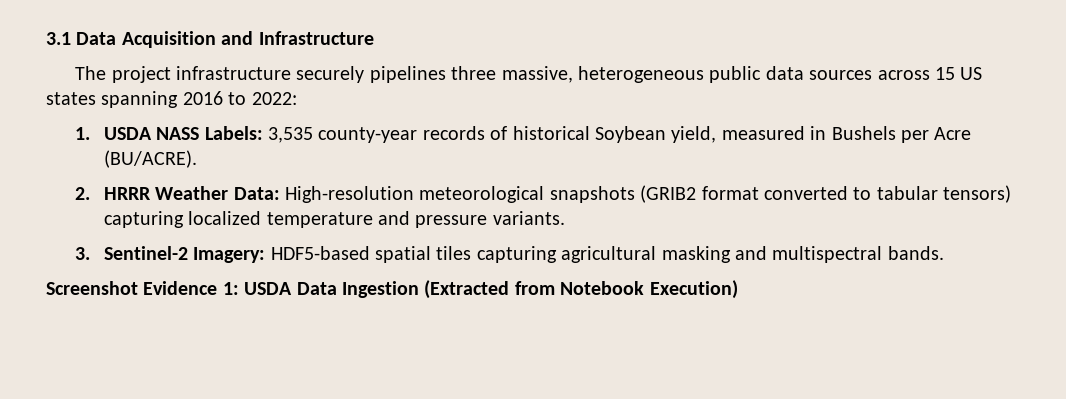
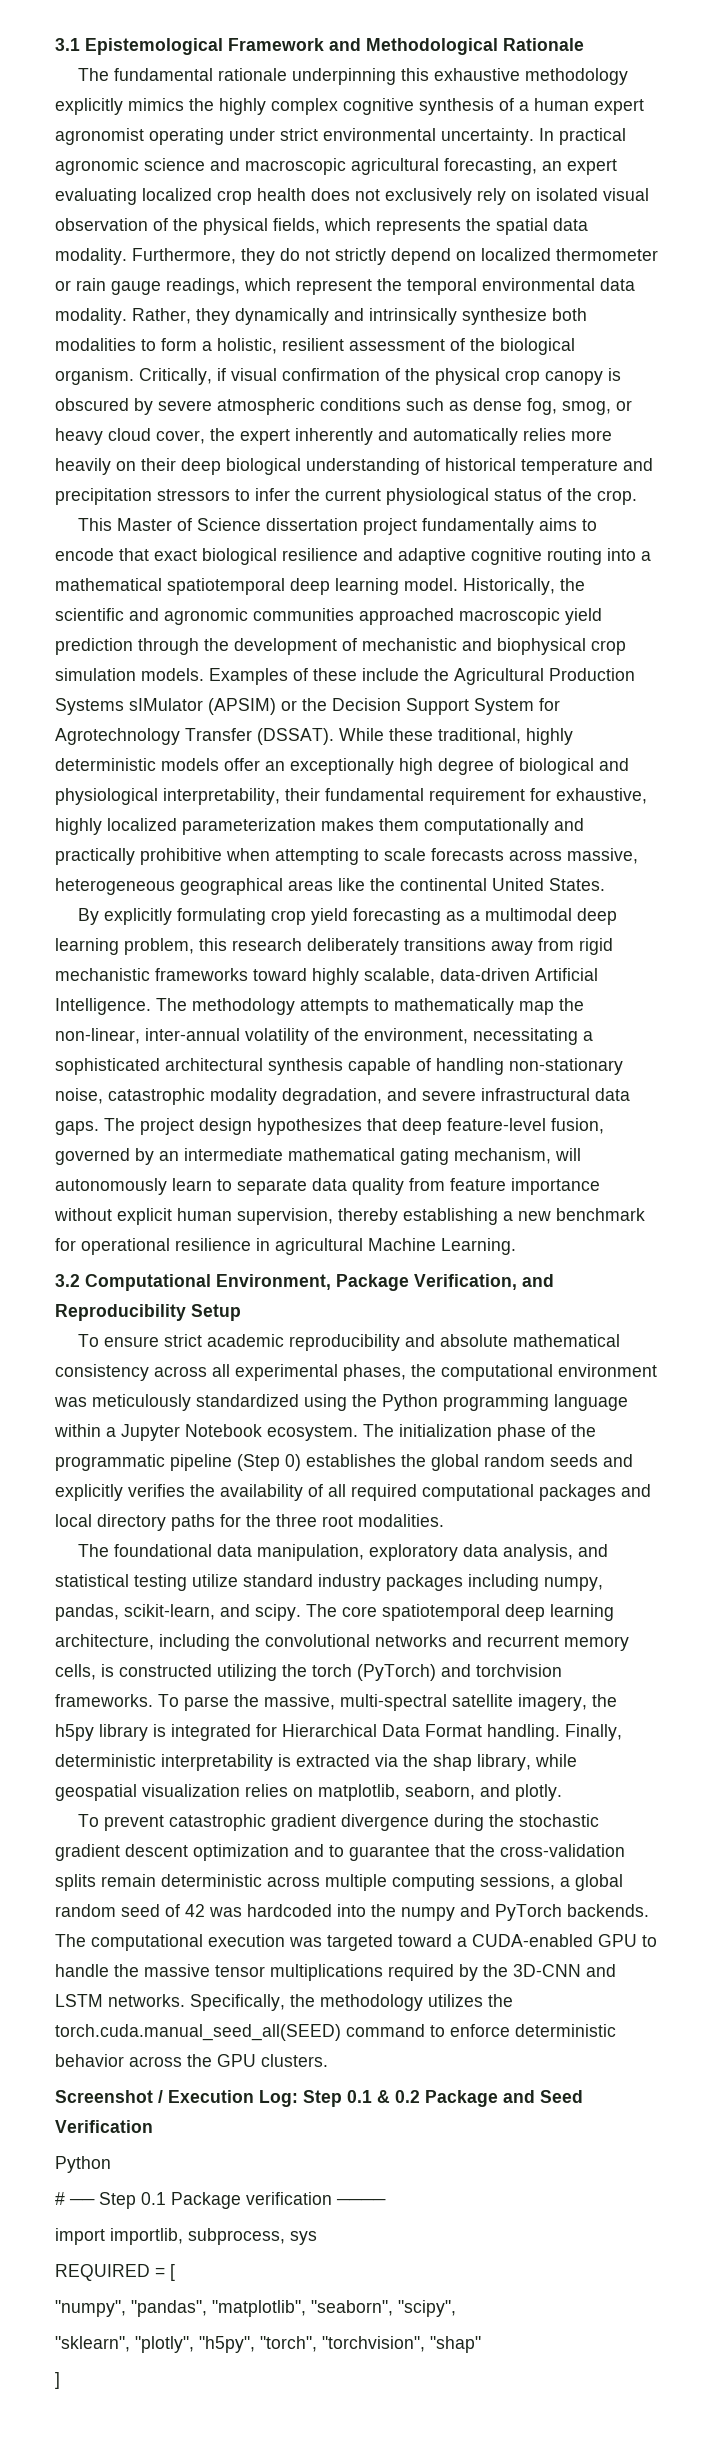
- 3.1 Data Acquisition and Infrastructure
- The project infrastructure securely pipelines three massive, heterogeneous public data sources across 15 US states spanning 2016 to 2022:
- 1. USDA NASS Labels: 3,535 county-year records of historical Soybean yield, measured in Bushels per Acre (BU/ACRE).
- 2. HRRR Weather Data: High-resolution meteorological snapshots (GRIB2 format converted to tabular tensors) capturing localized temperature and pressure variants.
- 3. Sentinel-2 Imagery: HDF5-based spatial tiles capturing agricultural masking and multispectral bands.
- Screenshot Evidence 1: USDA Data Ingestion (Extracted from Notebook Execution)
+ 3.1 Epistemological Framework and Methodological Rationale
+ The fundamental rationale underpinning this exhaustive methodology explicitly mimics the highly complex cognitive synthesis of a human expert agronomist operating under strict environmental uncertainty. In practical agronomic science and macroscopic agricultural forecasting, an expert evaluating localized crop health does not exclusively rely on isolated visual observation of the physical fields, which represents the spatial data modality. Furthermore, they do not strictly depend on localized thermometer or rain gauge readings, which represent the temporal environmental data modality. Rather, they dynamically and intrinsically synthesize both modalities to form a holistic, resilient assessment of the biological organism. Critically, if visual confirmation of the physical crop canopy is obscured by severe atmospheric conditions such as dense fog, smog, or heavy cloud cover, the expert inherently and automatically relies more heavily on their deep biological understanding of historical temperature and precipitation stressors to infer the current physiological status of the crop.
+ This Master of Science dissertation project fundamentally aims to encode that exact biological resilience and adaptive cognitive routing into a mathematical spatiotemporal deep learning model. Historically, the scientific and agronomic communities approached macroscopic yield prediction through the development of mechanistic and biophysical crop simulation models. Examples of these include the Agricultural Production Systems sIMulator (APSIM) or the Decision Support System for Agrotechnology Transfer (DSSAT). While these traditional, highly deterministic models offer an exceptionally high degree of biological and physiological interpretability, their fundamental requirement for exhaustive, highly localized parameterization makes them computationally and practically prohibitive when attempting to scale forecasts across massive, heterogeneous geographical areas like the continental United States.
+ By explicitly formulating crop yield forecasting as a multimodal deep learning problem, this research deliberately transitions away from rigid mechanistic frameworks toward highly scalable, data-driven Artificial Intelligence. The methodology attempts to mathematically map the non-linear, inter-annual volatility of the environment, necessitating a sophisticated architectural synthesis capable of handling non-stationary noise, catastrophic modality degradation, and severe infrastructural data gaps. The project design hypothesizes that deep feature-level fusion, governed by an intermediate mathematical gating mechanism, will autonomously learn to separate data quality from feature importance without explicit human supervision, thereby establishing a new benchmark for operational resilience in agricultural Machine Learning.
+ 3.2 Computational Environment, Package Verification, and Reproducibility Setup
+ To ensure strict academic reproducibility and absolute mathematical consistency across all experimental phases, the computational environment was meticulously standardized using the Python programming language within a Jupyter Notebook ecosystem. The initialization phase of the programmatic pipeline (Step 0) establishes the global random seeds and explicitly verifies the availability of all required computational packages and local directory paths for the three root modalities.
+ The foundational data manipulation, exploratory data analysis, and statistical testing utilize standard industry packages including numpy, pandas, scikit-learn, and scipy. The core spatiotemporal deep learning architecture, including the convolutional networks and recurrent memory cells, is constructed utilizing the torch (PyTorch) and torchvision frameworks. To parse the massive, multi-spectral satellite imagery, the h5py library is integrated for Hierarchical Data Format handling. Finally, deterministic interpretability is extracted via the shap library, while geospatial visualization relies on matplotlib, seaborn, and plotly.
+ To prevent catastrophic gradient divergence during the stochastic gradient descent optimization and to guarantee that the cross-validation splits remain deterministic across multiple computing sessions, a global random seed of 42 was hardcoded into the numpy and PyTorch backends. The computational execution was targeted toward a CUDA-enabled GPU to handle the massive tensor multiplications required by the 3D-CNN and LSTM networks. Specifically, the methodology utilizes the torch.cuda.manual_seed_all(SEED) command to enforce deterministic behavior across the GPU clusters.
+ Screenshot / Execution Log: Step 0.1 & 0.2 Package and Seed Verification
+ Python
+ # ── Step 0.1 Package verification ────
+ import importlib, subprocess, sys
+ REQUIRED = [
+ "numpy", "pandas", "matplotlib", "seaborn", "scipy",
+ "sklearn", "plotly", "h5py", "torch", "torchvision", "shap"
+ ]

